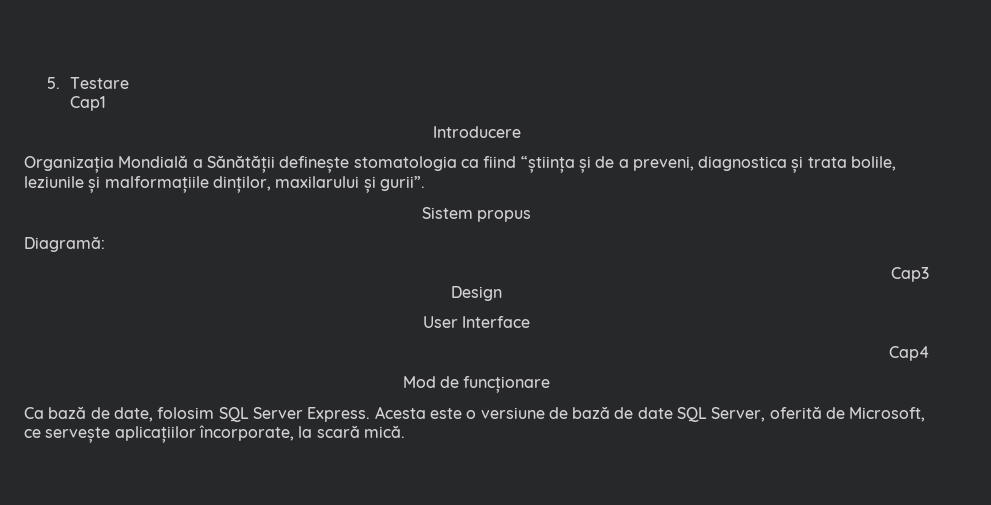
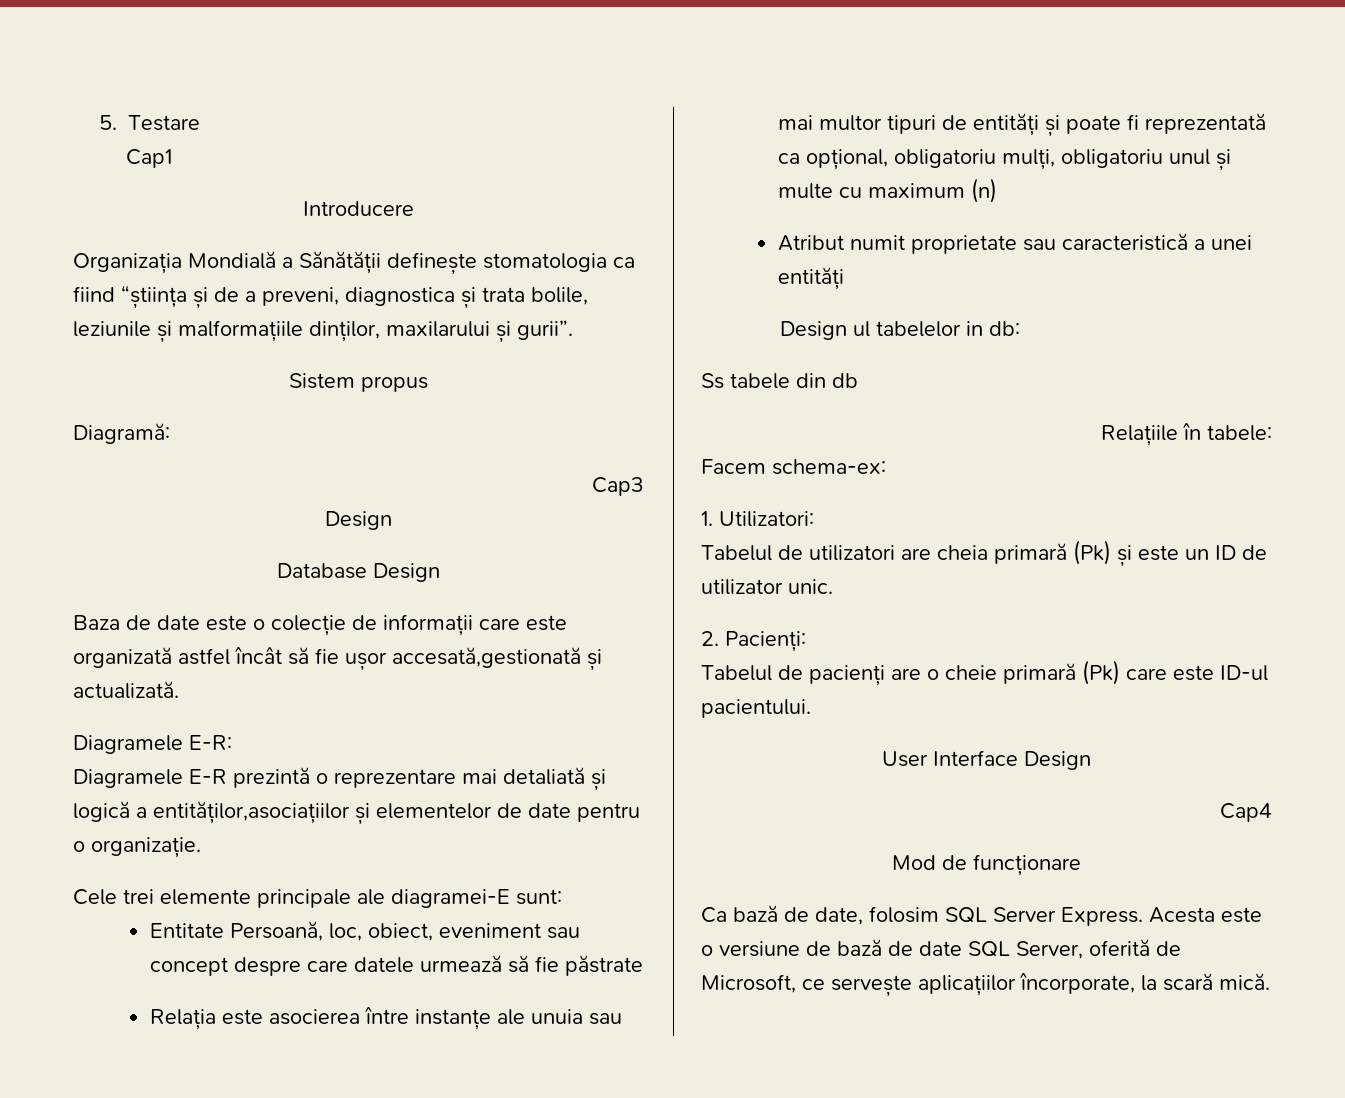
+ Database Design
+ Baza de date este o colecție de informații care este organizată astfel încât să fie ușor accesată,gestionată și actualizată.
+ Diagramele E-R:
+ Diagramele E-R prezintă o reprezentare mai detaliată și logică a entităților,asociațiilor și elementelor de date pentru o organizație.
+ Cele trei elemente principale ale diagramei-E sunt:
+ Entitate Persoană, loc, obiect, eveniment sau concept despre care datele urmează să fie păstrate
+ Relația este asocierea între instanțe ale unuia sau mai multor tipuri de entități și poate fi reprezentată ca opțional, obligatoriu mulți, obligatoriu unul și multe cu maximum (n)
+ Atribut numit proprietate sau caracteristică a unei entități
+ Design ul tabelelor in db:
+ Ss tabele din db
+ Relațiile în tabele:
+ Facem schema-ex:
+ 1. Utilizatori:
+ Tabelul de utilizatori are cheia primară (Pk) și este un ID de utilizator unic.
+ 2. Pacienți:
+ Tabelul de pacienți are o cheie primară (Pk) care este ID-ul pacientului.
- User Interface
+ User Interface Design

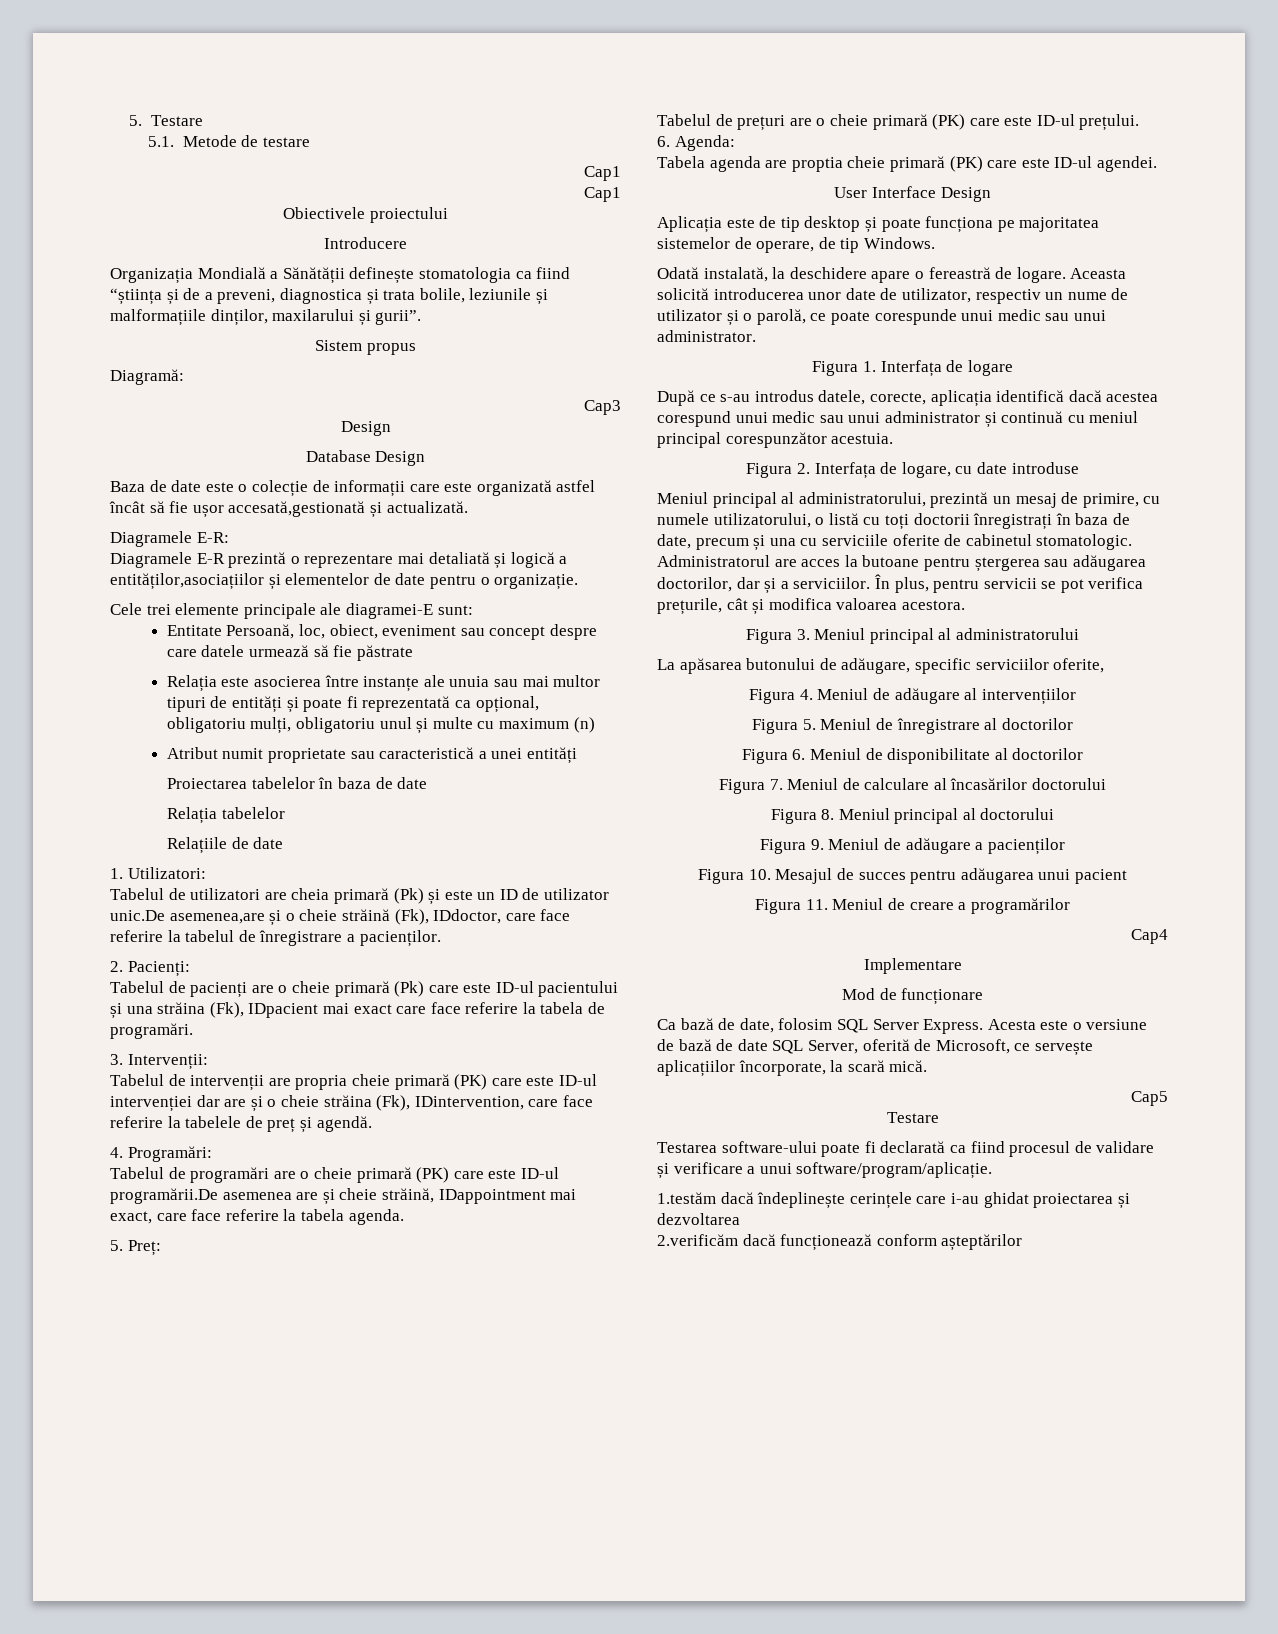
+ 5.1. Metode de testare
  Cap1
+ Cap1
+ Obiectivele proiectului
- Design ul tabelelor in db:
- Ss tabele din db
- Relațiile în tabele:
- Facem schema-ex:
+ Proiectarea tabelelor în baza de date
+ Relația tabelelor
+ Relațiile de date
- Tabelul de utilizatori are cheia primară (Pk) și este un ID de utilizator unic.
+ Tabelul de utilizatori are cheia primară (Pk) și este un ID de utilizator unic.De asemenea,are și o cheie străină (Fk), IDdoctor, care face referire la tabelul de înregistrare a pacienților.
- Tabelul de pacienți are o cheie primară (Pk) care este ID-ul pacientului.
+ Tabelul de pacienți are o cheie primară (Pk) care este ID-ul pacientului și una străina (Fk), IDpacient mai exact care face referire la tabela de programări.
+ 3. Intervenții:
+ Tabelul de intervenții are propria cheie primară (PK) care este ID-ul intervenției dar are și o cheie străina (Fk), IDintervention, care face referire la tabelele de preț și agendă.
+ 4. Programări:
+ Tabelul de programări are o cheie primară (PK) care este ID-ul programării.De asemenea are și cheie străină, IDappointment mai exact, care face referire la tabela agenda.
+ 5. Preț:
+ Tabelul de prețuri are o cheie primară (PK) care este ID-ul prețului.
+ 6. Agenda:
+ Tabela agenda are proptia cheie primară (PK) care este ID-ul agendei.
  User Interface Design
+ Aplicația este de tip desktop și poate funcționa pe majoritatea sistemelor de operare, de tip Windows.
+ Odată instalată, la deschidere apare o fereastră de logare. Aceasta solicită introducerea unor date de utilizator, respectiv un nume de utilizator și o parolă, ce poate corespunde unui medic sau unui administrator.
+ Figura 1. Interfața de logare
+ După ce s-au introdus datele, corecte, aplicația identifică dacă acestea corespund unui medic sau unui administrator și continuă cu meniul principal corespunzător acestuia.
+ Figura 2. Interfața de logare, cu date introduse
+ Meniul principal al administratorului, prezintă un mesaj de primire, cu numele utilizatorului, o listă cu toți doctorii înregistrați în baza de date, precum și una cu serviciile oferite de cabinetul stomatologic. Administratorul are acces la butoane pentru ștergerea sau adăugarea doctorilor, dar și a serviciilor. În plus, pentru servicii se pot verifica prețurile, cât și modifica valoarea acestora.
+ Figura 3. Meniul principal al administratorului
+ La apăsarea butonului de adăugare, specific serviciilor oferite,
+ Figura 4. Meniul de adăugare al intervențiilor
+ Figura 5. Meniul de înregistrare al doctorilor
+ Figura 6. Meniul de disponibilitate al doctorilor
+ Figura 7. Meniul de calculare al încasărilor doctorului
+ Figura 8. Meniul principal al doctorului
+ Figura 9. Meniul de adăugare a pacienților
+ Figura 10. Mesajul de succes pentru adăugarea unui pacient
+ Figura 11. Meniul de creare a programărilor
+ Implementare
+ Cap5
+ Testare
+ Testarea software-ului poate fi declarată ca fiind procesul de validare și verificare a unui software/program/aplicație.
+ 1.testăm dacă îndeplinește cerințele care i-au ghidat proiectarea și dezvoltarea
+ 2.verificăm dacă funcționează conform așteptărilor

